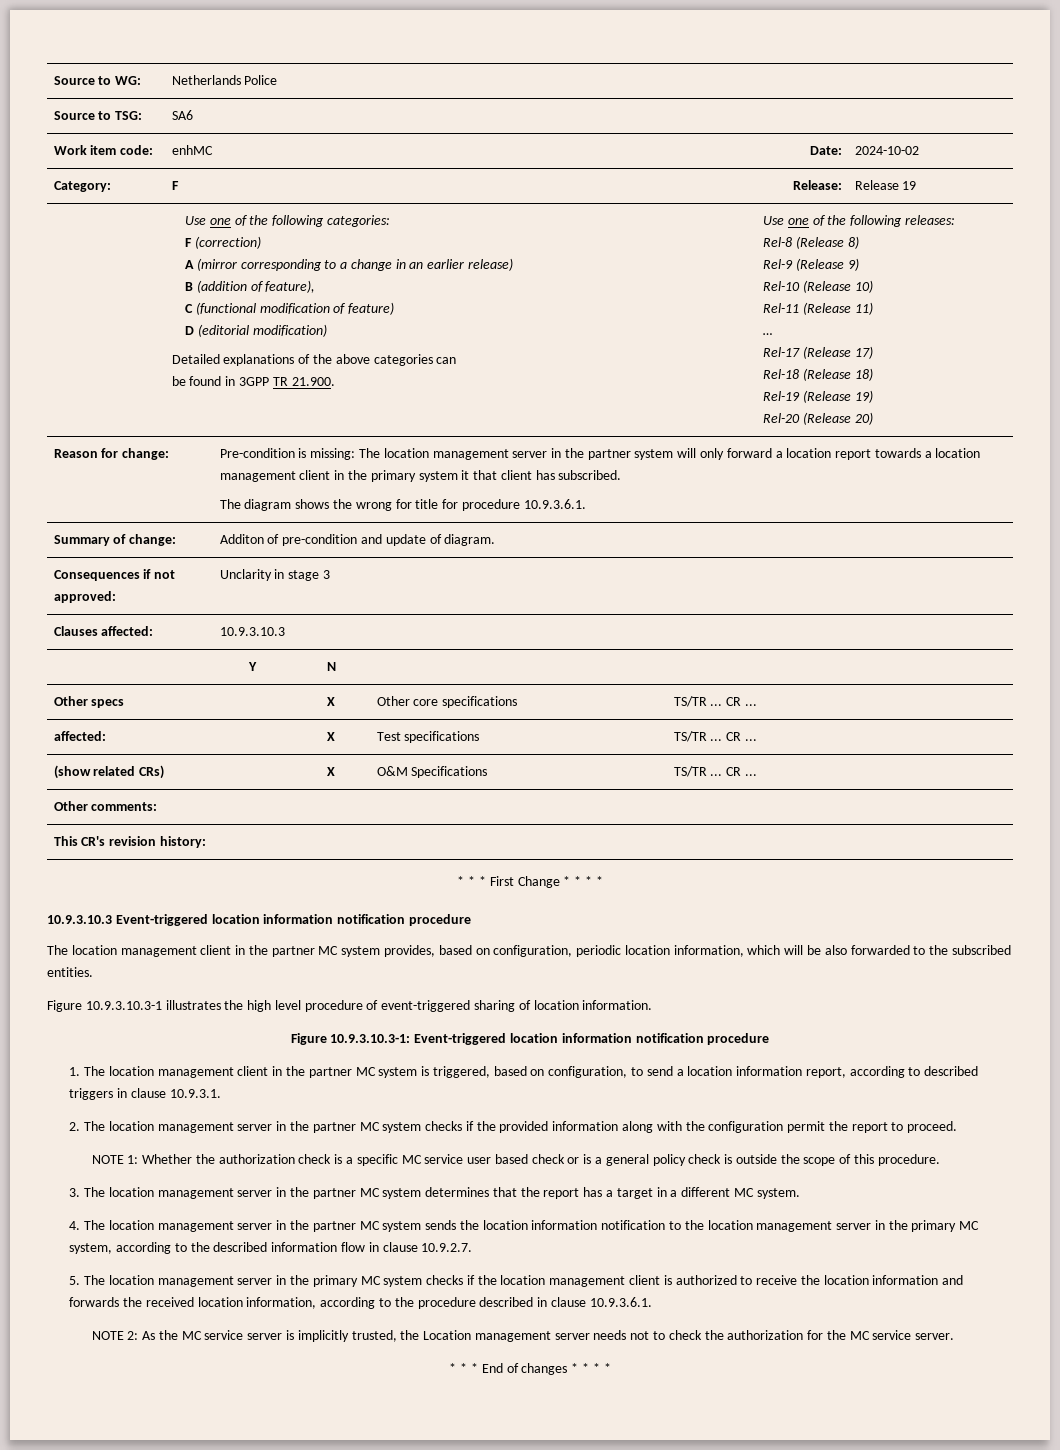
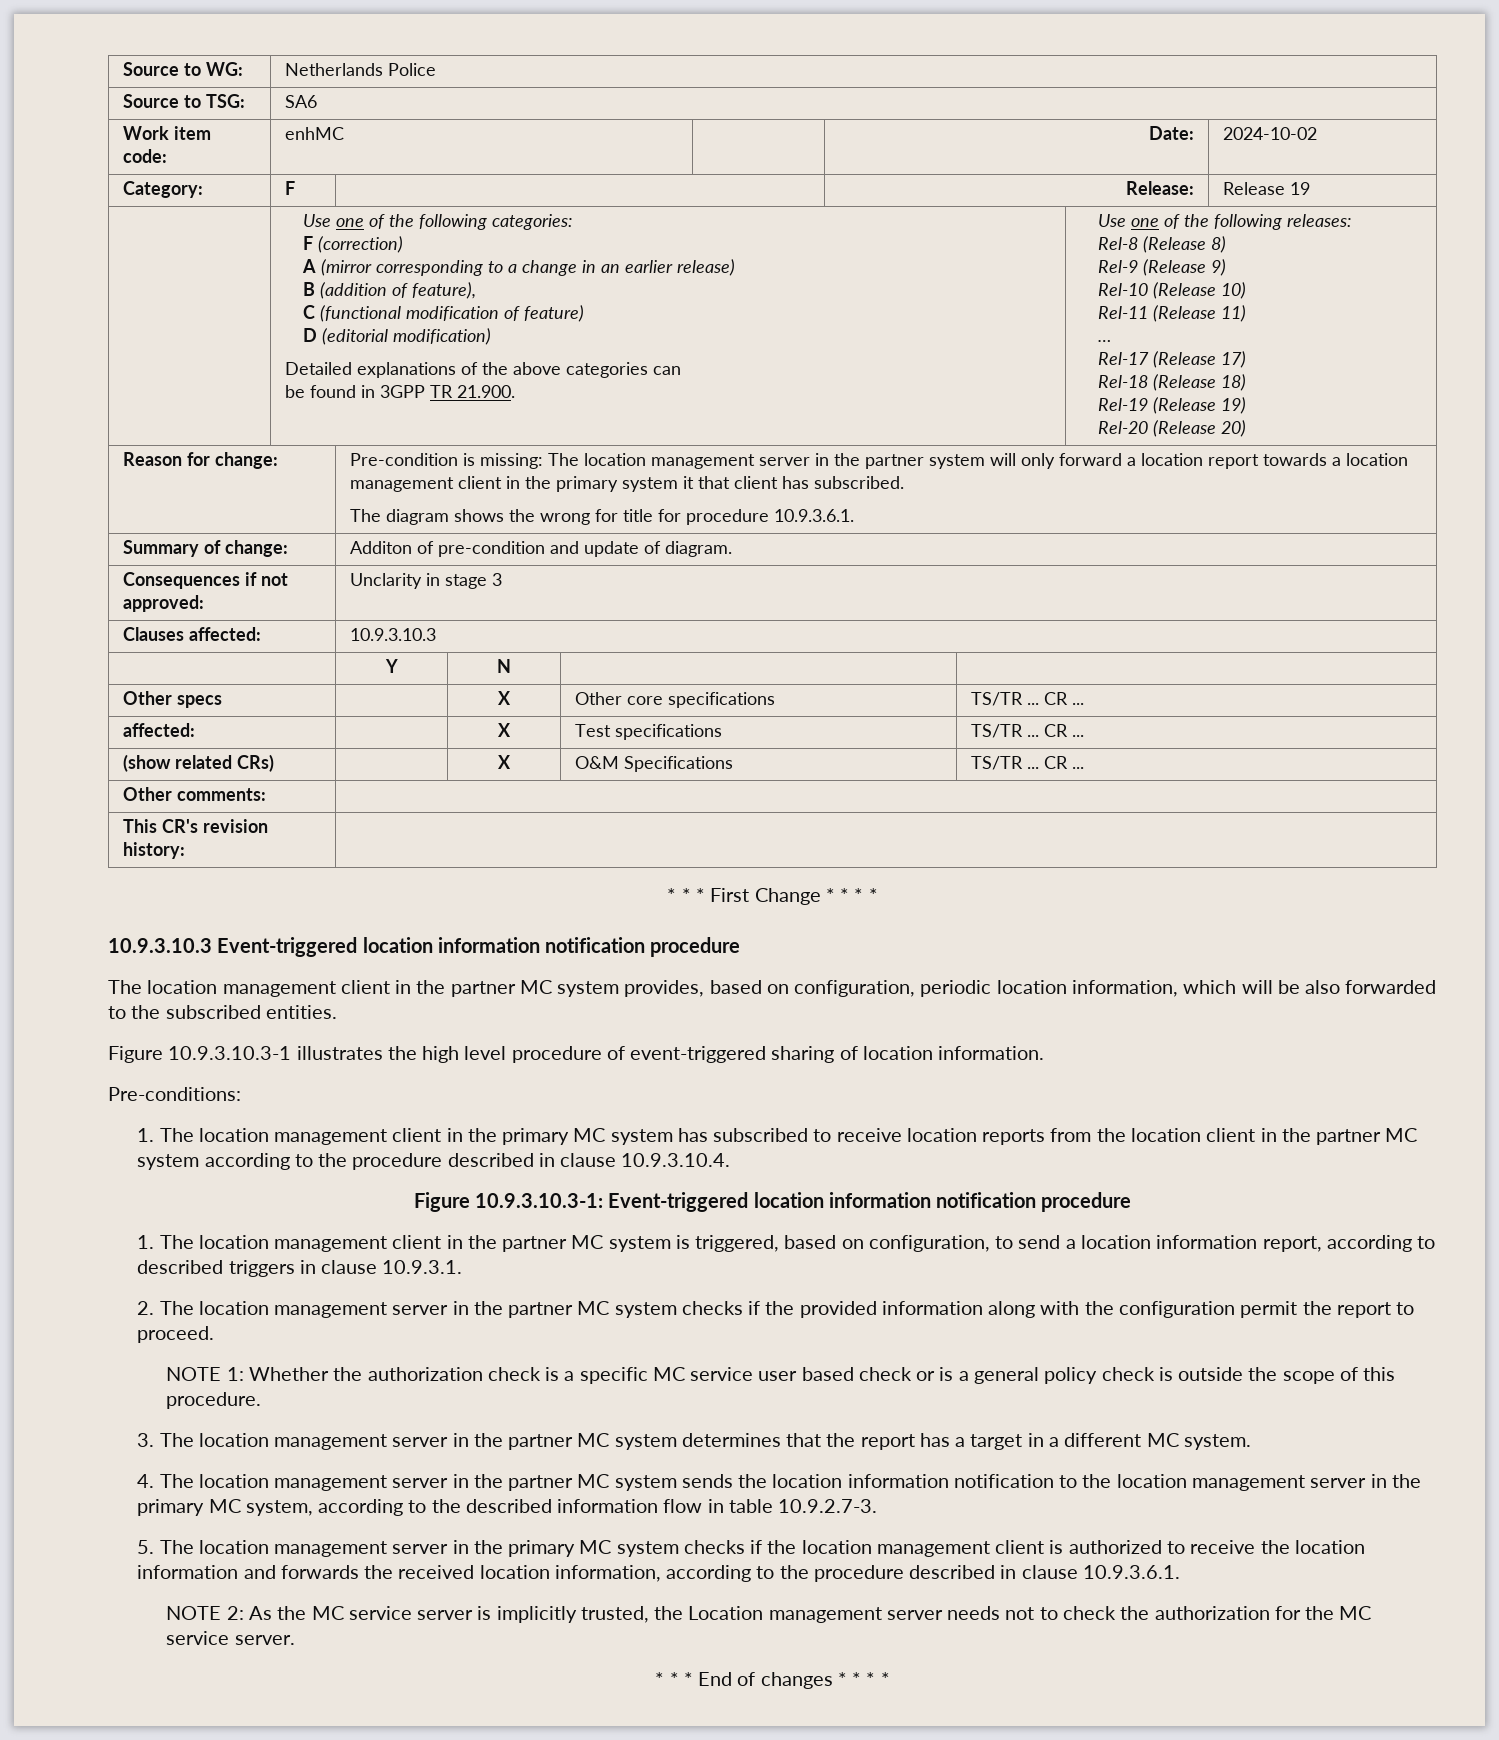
+ Pre-conditions:
+ 1. The location management client in the primary MC system has subscribed to receive location reports from the location client in the partner MC system according to the procedure described in clause 10.9.3.10.4.
- 4. The location management server in the partner MC system sends the location information notification to the location management server in the primary MC system, according to the described information flow in clause 10.9.2.7.
+ 4. The location management server in the partner MC system sends the location information notification to the location management server in the primary MC system, according to the described information flow in table 10.9.2.7-3.

